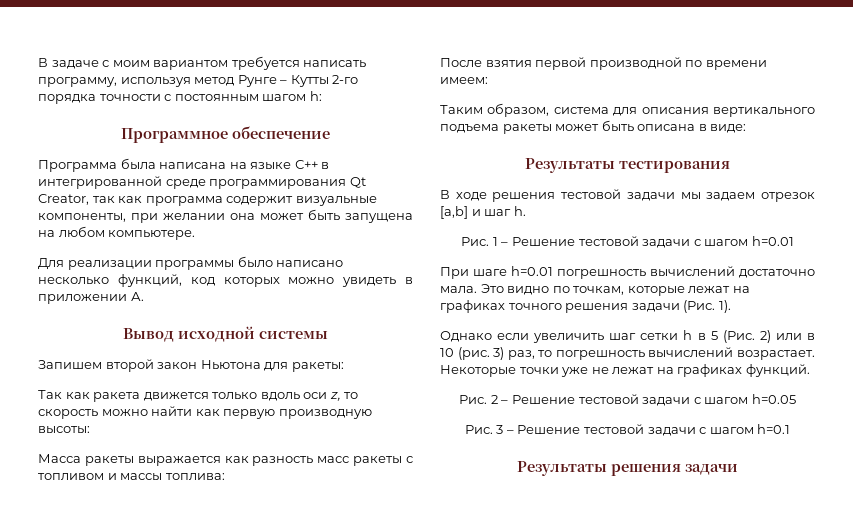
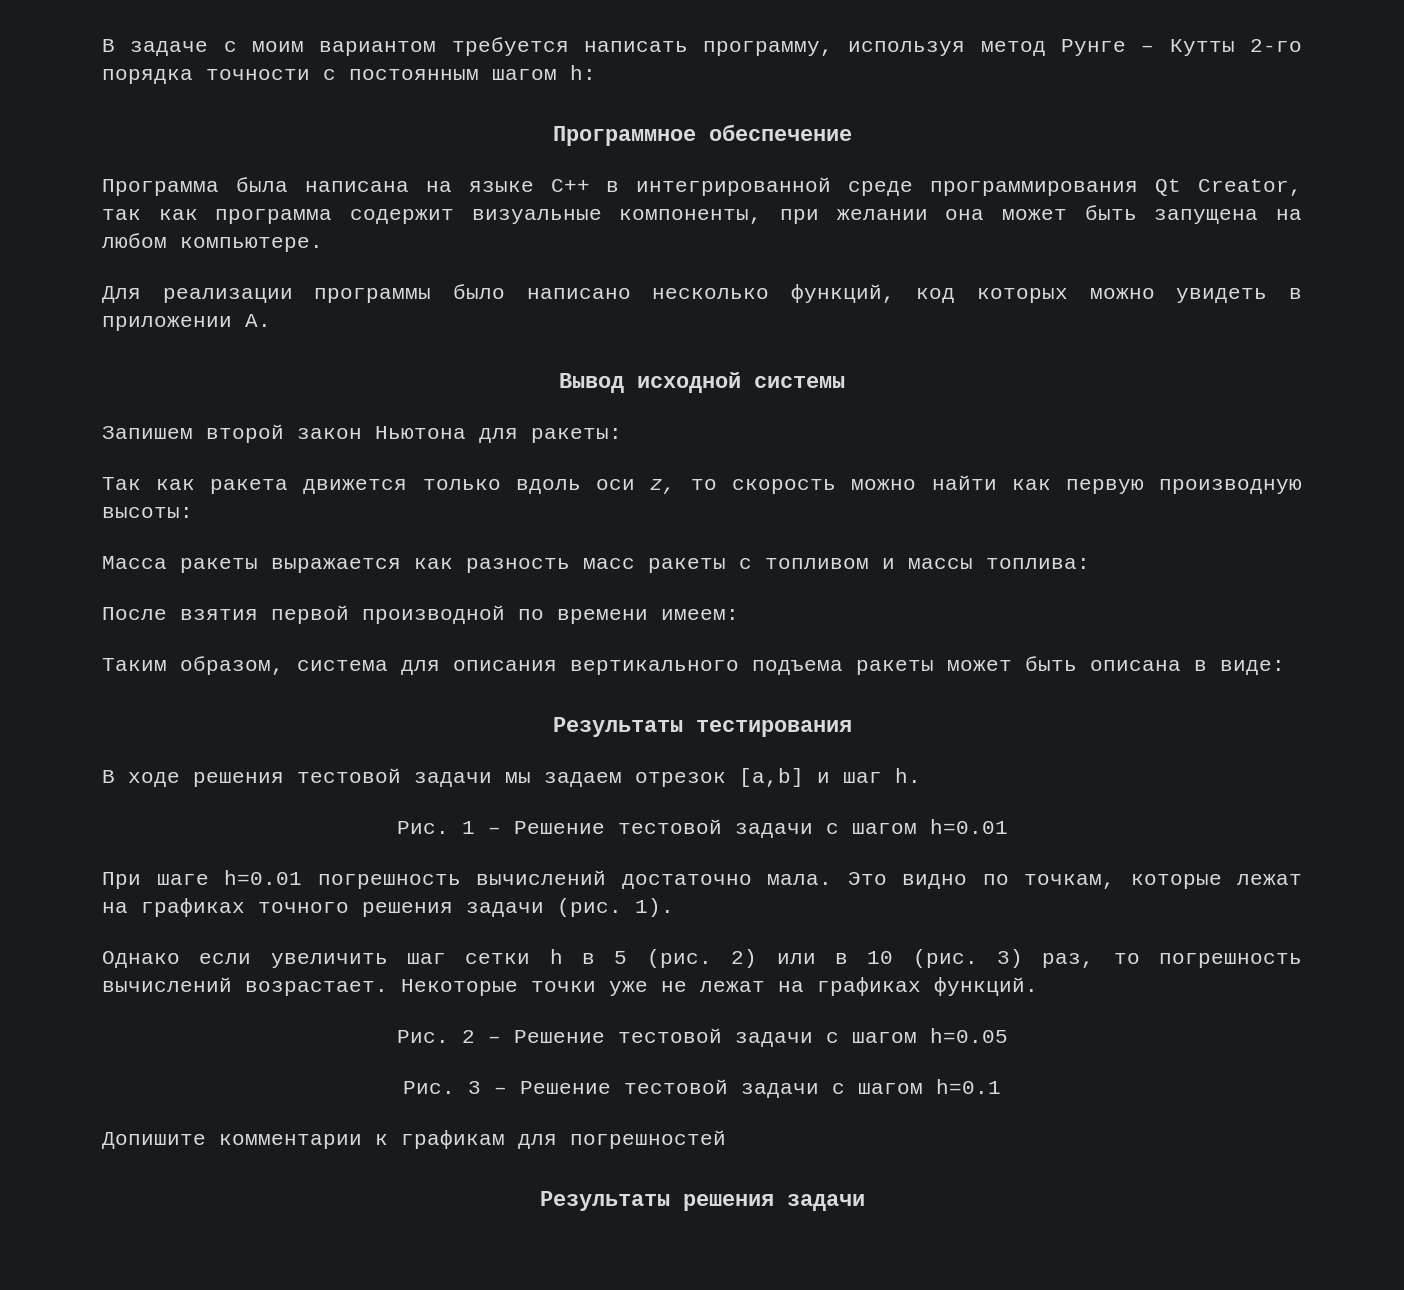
- Это видно по точкам, которые лежат на графиках точного решения задачи (Рис. 1).
+ Это видно по точкам, которые лежат на графиках точного решения задачи (рис. 1).
- Однако если увеличить шаг сетки h в 5 (Рис. 2) или в 10 (рис.
+ Однако если увеличить шаг сетки h в 5 (рис. 2) или в 10 (рис.
+ Допишите комментарии к графикам для погрешностей

